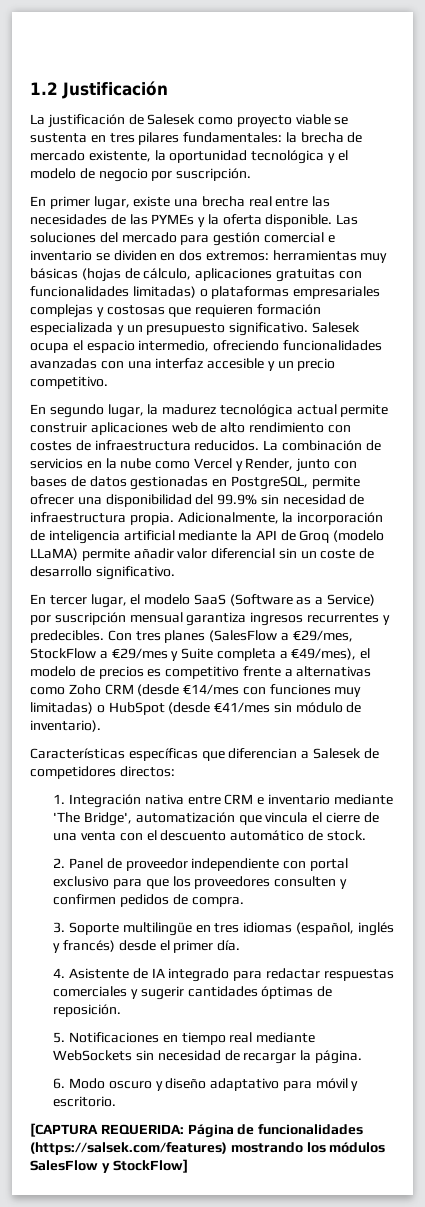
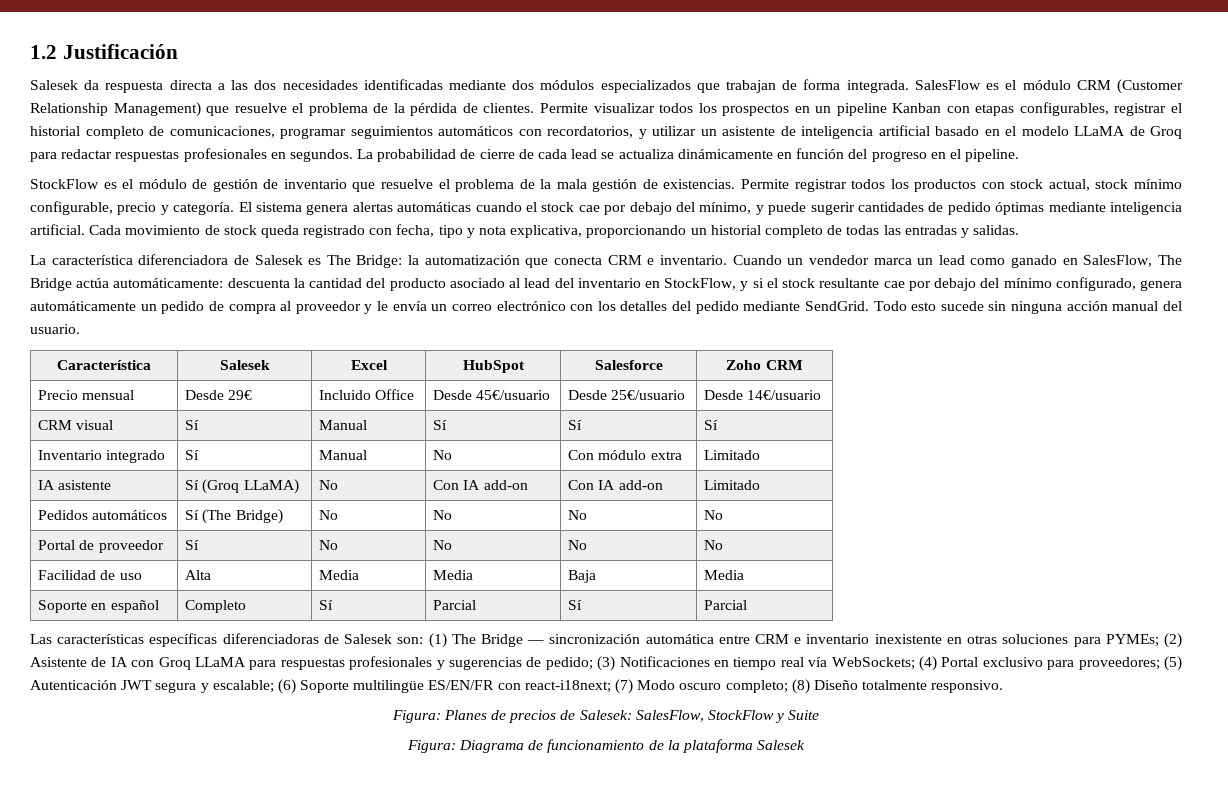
- La justificación de Salesek como proyecto viable se sustenta en tres pilares fundamentales: la brecha de mercado existente, la oportunidad tecnológica y el modelo de negocio por suscripción.
- En primer lugar, existe una brecha real entre las necesidades de las PYMEs y la oferta disponible. Las soluciones del mercado para gestión comercial e inventario se dividen en dos extremos: herramientas muy básicas (hojas de cálculo, aplicaciones gratuitas con funcionalidades limitadas) o plataformas empresariales complejas y costosas que requieren formación especializada y un presupuesto significativo. Salesek ocupa el espacio intermedio, ofreciendo funcionalidades avanzadas con una interfaz accesible y un precio competitivo.
- En segundo lugar, la madurez tecnológica actual permite construir aplicaciones web de alto rendimiento con costes de infraestructura reducidos. La combinación de servicios en la nube como Vercel y Render, junto con bases de datos gestionadas en PostgreSQL, permite ofrecer una disponibilidad del 99.9% sin necesidad de infraestructura propia. Adicionalmente, la incorporación de inteligencia artificial mediante la API de Groq (modelo LLaMA) permite añadir valor diferencial sin un coste de desarrollo significativo.
- En tercer lugar, el modelo SaaS (Software as a Service) por suscripción mensual garantiza ingresos recurrentes y predecibles. Con tres planes (SalesFlow a €29/mes, StockFlow a €29/mes y Suite completa a €49/mes), el modelo de precios es competitivo frente a alternativas como Zoho CRM (desde €14/mes con funciones muy limitadas) o HubSpot (desde €41/mes sin módulo de inventario).
- Características específicas que diferencian a Salesek de competidores directos:
- 1. Integración nativa entre CRM e inventario mediante 'The Bridge', automatización que vincula el cierre de una venta con el descuento automático de stock.
- 2. Panel de proveedor independiente con portal exclusivo para que los proveedores consulten y confirmen pedidos de compra.
- 3. Soporte multilingüe en tres idiomas (español, inglés y francés) desde el primer día.
- 4. Asistente de IA integrado para redactar respuestas comerciales y sugerir cantidades óptimas de reposición.
- 5. Notificaciones en tiempo real mediante WebSockets sin necesidad de recargar la página.
- 6. Modo oscuro y diseño adaptativo para móvil y escritorio.
- [CAPTURA REQUERIDA: Página de funcionalidades (https://salsek.com/features) mostrando los módulos SalesFlow y StockFlow]
+ Salesek da respuesta directa a las dos necesidades identificadas mediante dos módulos especializados que trabajan de forma integrada. SalesFlow es el módulo CRM (Customer Relationship Management) que resuelve el problema de la pérdida de clientes. Permite visualizar todos los prospectos en un pipeline Kanban con etapas configurables, registrar el historial completo de comunicaciones, programar seguimientos automáticos con recordatorios, y utilizar un asistente de inteligencia artificial basado en el modelo LLaMA de Groq para redactar respuestas profesionales en segundos. La probabilidad de cierre de cada lead se actualiza dinámicamente en función del progreso en el pipeline.
+ StockFlow es el módulo de gestión de inventario que resuelve el problema de la mala gestión de existencias. Permite registrar todos los productos con stock actual, stock mínimo configurable, precio y categoría. El sistema genera alertas automáticas cuando el stock cae por debajo del mínimo, y puede sugerir cantidades de pedido óptimas mediante inteligencia artificial. Cada movimiento de stock queda registrado con fecha, tipo y nota explicativa, proporcionando un historial completo de todas las entradas y salidas.
+ La característica diferenciadora de Salesek es The Bridge: la automatización que conecta CRM e inventario. Cuando un vendedor marca un lead como ganado en SalesFlow, The Bridge actúa automáticamente: descuenta la cantidad del producto asociado al lead del inventario en StockFlow, y si el stock resultante cae por debajo del mínimo configurado, genera automáticamente un pedido de compra al proveedor y le envía un correo electrónico con los detalles del pedido mediante SendGrid. Todo esto sucede sin ninguna acción manual del usuario.
+ Característica | Salesek | Excel | HubSpot | Salesforce | Zoho CRM
+ Precio mensual | Desde 29€ | Incluido Office | Desde 45€/usuario | Desde 25€/usuario | Desde 14€/usuario
+ CRM visual | Sí | Manual | Sí | Sí | Sí
+ Inventario integrado | Sí | Manual | No | Con módulo extra | Limitado
+ IA asistente | Sí (Groq LLaMA) | No | Con IA add-on | Con IA add-on | Limitado
+ Pedidos automáticos | Sí (The Bridge) | No | No | No | No
+ Portal de proveedor | Sí | No | No | No | No
+ Facilidad de uso | Alta | Media | Media | Baja | Media
+ Soporte en español | Completo | Sí | Parcial | Sí | Parcial
+ Las características específicas diferenciadoras de Salesek son: (1) The Bridge — sincronización automática entre CRM e inventario inexistente en otras soluciones para PYMEs; (2) Asistente de IA con Groq LLaMA para respuestas profesionales y sugerencias de pedido; (3) Notificaciones en tiempo real vía WebSockets; (4) Portal exclusivo para proveedores; (5) Autenticación JWT segura y escalable; (6) Soporte multilingüe ES/EN/FR con react-i18next; (7) Modo oscuro completo; (8) Diseño totalmente responsivo.
+ Figura: Planes de precios de Salesek: SalesFlow, StockFlow y Suite
+ Figura: Diagrama de funcionamiento de la plataforma Salesek

